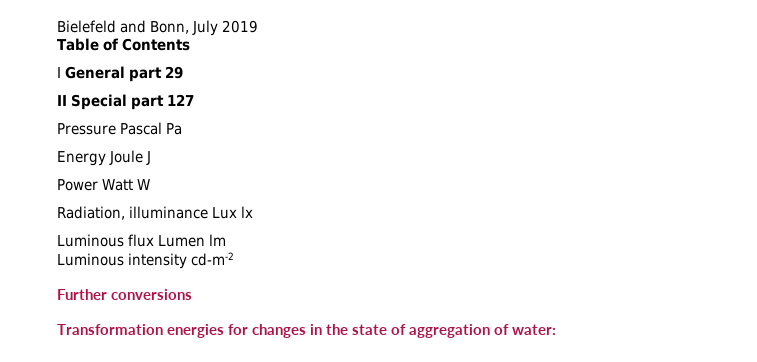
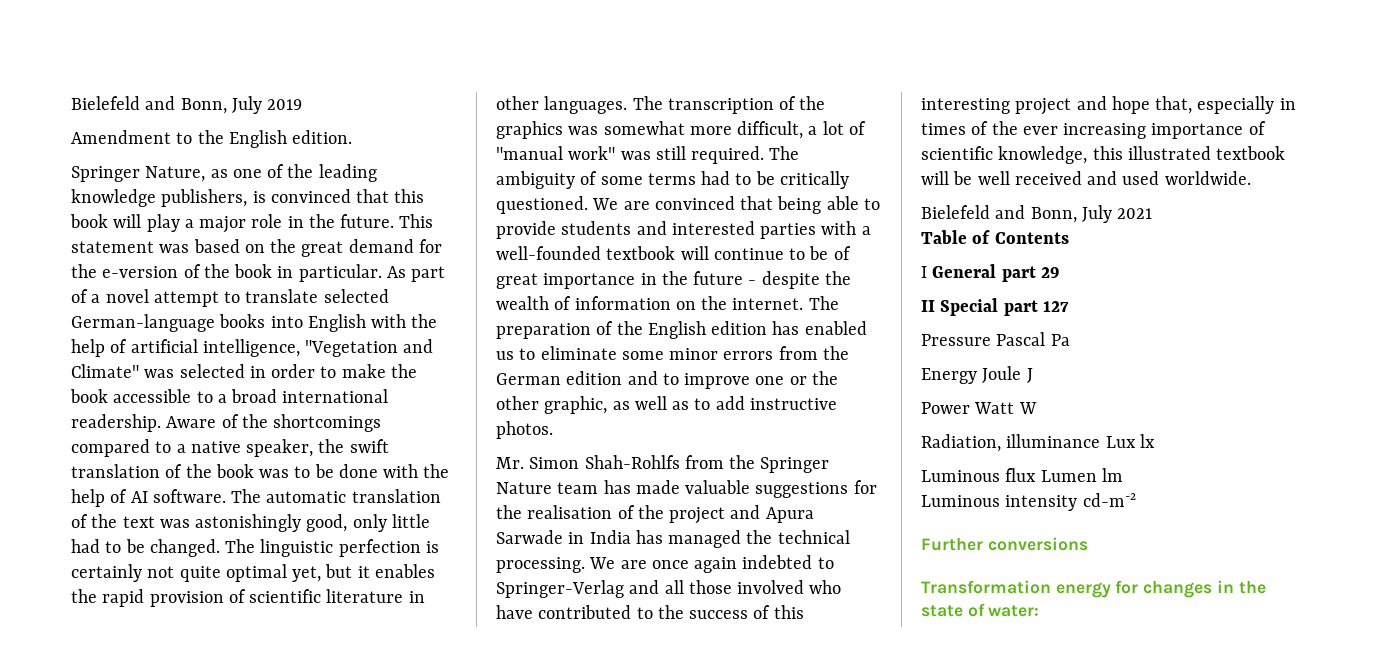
+ Amendment to the English edition.
+ Springer Nature, as one of the leading knowledge publishers, is convinced that this book will play a major role in the future. This statement was based on the great demand for the e-version of the book in particular. As part of a novel attempt to translate selected German-language books into English with the help of artificial intelligence, "Vegetation and Climate" was selected in order to make the book accessible to a broad international readership. Aware of the shortcomings compared to a native speaker, the swift translation of the book was to be done with the help of AI software. The automatic translation of the text was astonishingly good, only little had to be changed. The linguistic perfection is certainly not quite optimal yet, but it enables the rapid provision of scientific literature in other languages. The transcription of the graphics was somewhat more difficult, a lot of "manual work" was still required. The ambiguity of some terms had to be critically questioned. We are convinced that being able to provide students and interested parties with a well-founded textbook will continue to be of great importance in the future - despite the wealth of information on the internet. The preparation of the English edition has enabled us to eliminate some minor errors from the German edition and to improve one or the other graphic, as well as to add instructive photos.
+ Mr. Simon Shah-Rohlfs from the Springer Nature team has made valuable suggestions for the realisation of the project and Apura Sarwade in India has managed the technical processing. We are once again indebted to Springer-Verlag and all those involved who have contributed to the success of this interesting project and hope that, especially in times of the ever increasing importance of scientific knowledge, this illustrated textbook will be well received and used worldwide.
+ Bielefeld and Bonn, July 2021
- Transformation energies for changes in the state of aggregation of water:
+ Transformation energy for changes in the state of water:

